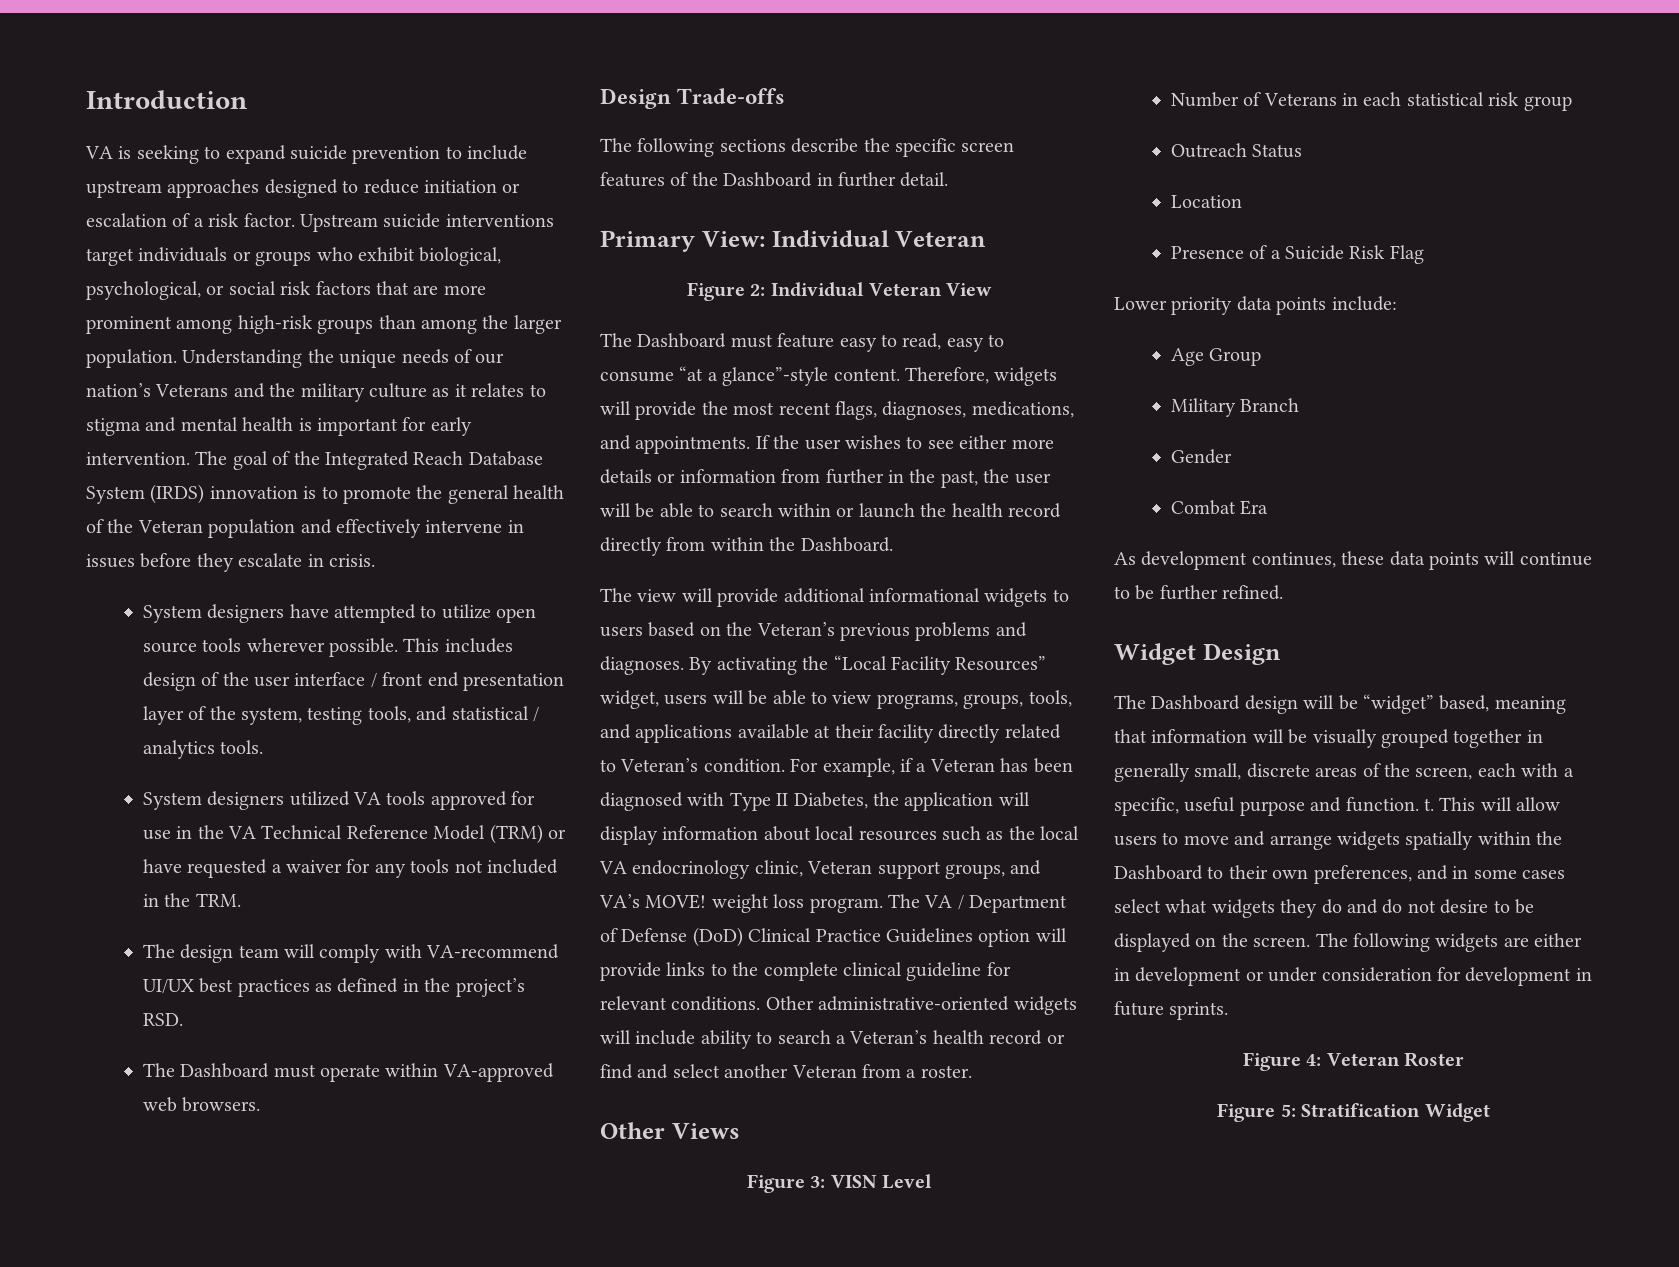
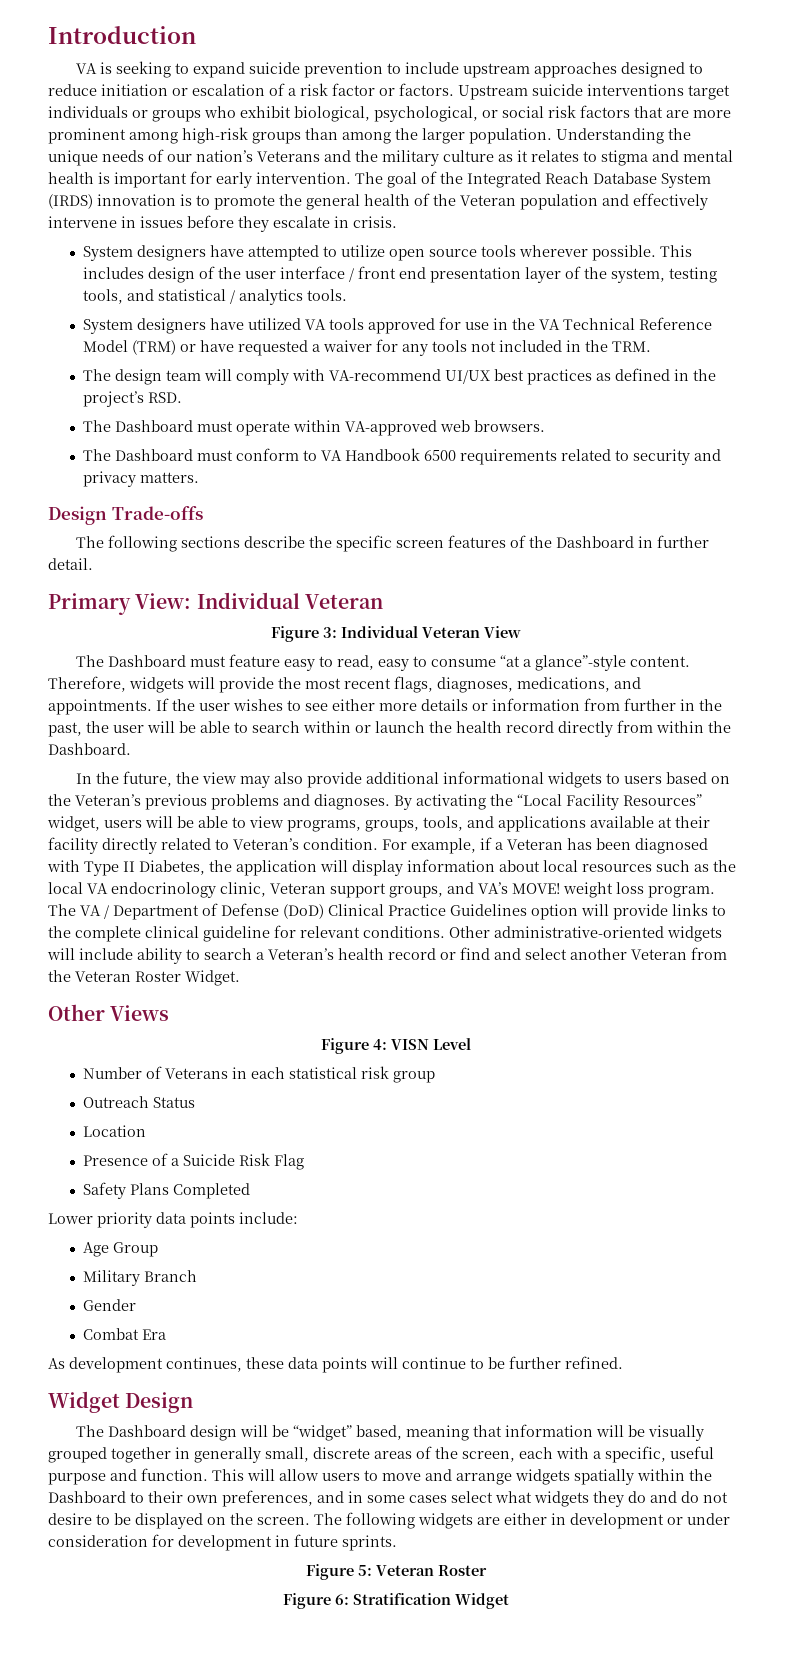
- VA is seeking to expand suicide prevention to include upstream approaches designed to reduce initiation or escalation of a risk factor.
+ VA is seeking to expand suicide prevention to include upstream approaches designed to reduce initiation or escalation of a risk factor or factors.
- System designers utilized VA tools approved for use in the VA Technical Reference Model (TRM) or have requested a waiver for any tools not included in the TRM.
+ System designers have utilized VA tools approved for use in the VA Technical Reference Model (TRM) or have requested a waiver for any tools not included in the TRM.
+ The Dashboard must conform to VA Handbook 6500 requirements related to security and privacy matters.
- Figure 2: Individual Veteran View
+ Figure 3: Individual Veteran View
- The view will provide additional informational widgets to users based on the Veteran’s previous problems and diagnoses.
+ In the future, the view may also provide additional informational widgets to users based on the Veteran’s previous problems and diagnoses.
- Other administrative-oriented widgets will include ability to search a Veteran’s health record or find and select another Veteran from a roster.
+ Other administrative-oriented widgets will include ability to search a Veteran’s health record or find and select another Veteran from the Veteran Roster Widget.
- Figure 3: VISN Level
+ Figure 4: VISN Level
+ Safety Plans Completed
- The Dashboard design will be “widget” based, meaning that information will be visually grouped together in generally small, discrete areas of the screen, each with a specific, useful purpose and function. t.
+ The Dashboard design will be “widget” based, meaning that information will be visually grouped together in generally small, discrete areas of the screen, each with a specific, useful purpose and function.
- Figure 4: Veteran Roster
+ Figure 5: Veteran Roster
- Figure 5: Stratification Widget
+ Figure 6: Stratification Widget

